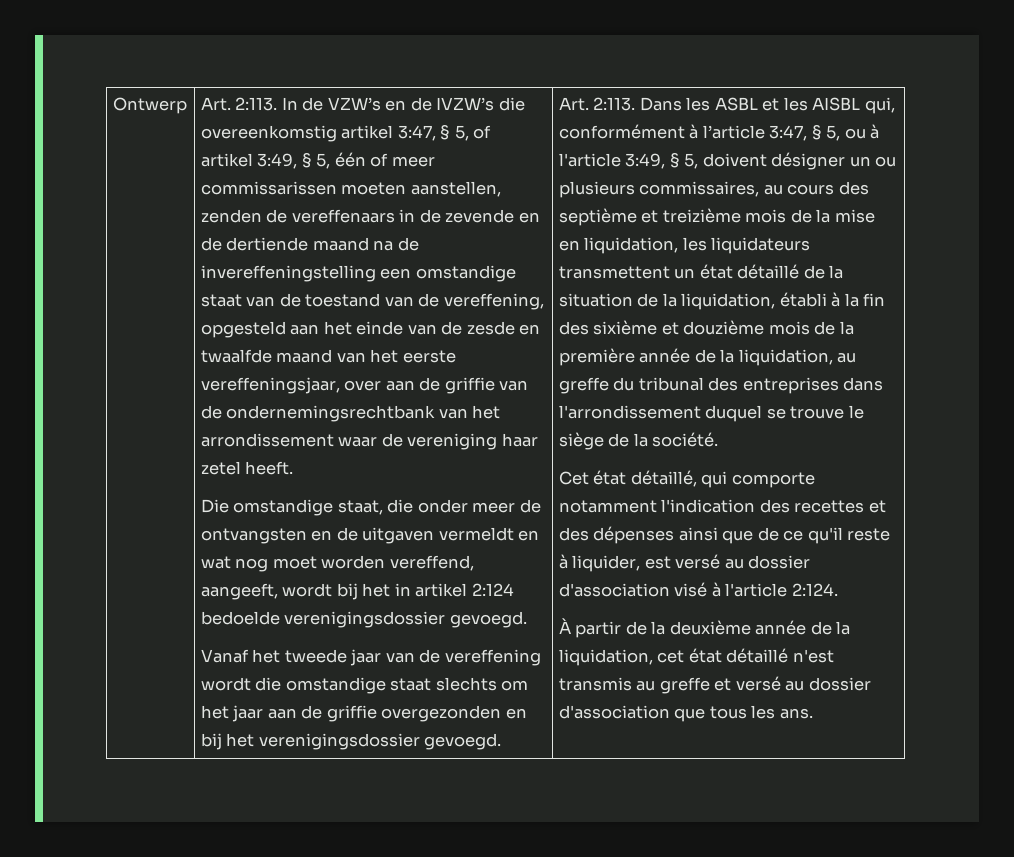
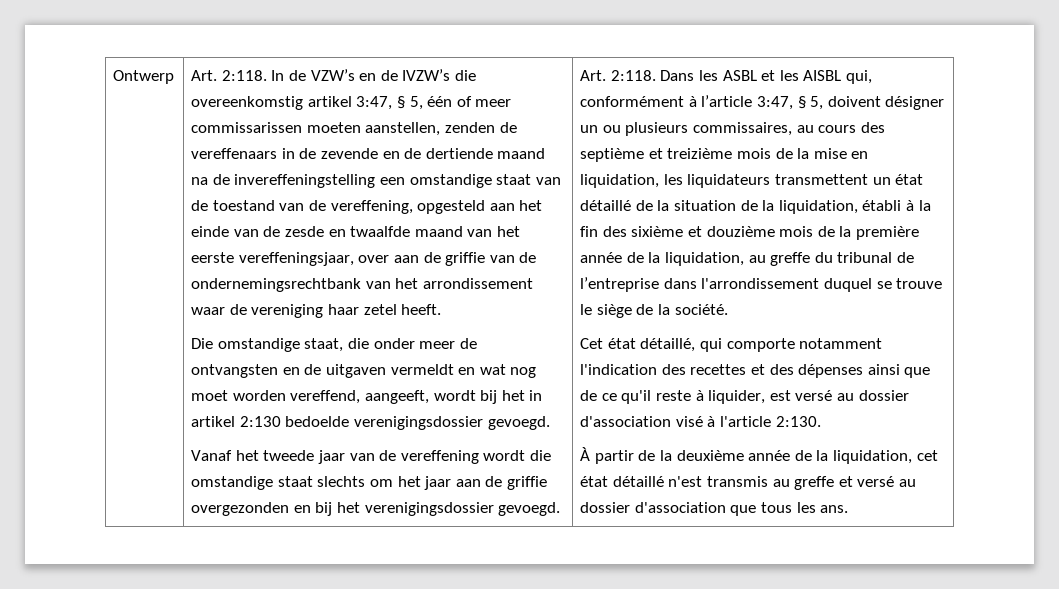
- Ontwerp | Art. 2:113.
+ Ontwerp | Art. 2:118.
- In de VZW’s en de IVZW’s die overeenkomstig artikel 3:47, § 5, of artikel 3:49, § 5, één of meer commissarissen moeten aanstellen, zenden de vereffenaars in de zevende en de dertiende maand na de invereffeningstelling een omstandige staat van de toestand van de vereffening, opgesteld aan het einde van de zesde en twaalfde maand van het eerste vereffeningsjaar, over aan de griffie van de ondernemingsrechtbank van het arrondissement waar de vereniging haar zetel heeft.
+ In de VZW’s en de IVZW’s die overeenkomstig artikel 3:47, § 5, één of meer commissarissen moeten aanstellen, zenden de vereffenaars in de zevende en de dertiende maand na de invereffeningstelling een omstandige staat van de toestand van de vereffening, opgesteld aan het einde van de zesde en twaalfde maand van het eerste vereffeningsjaar, over aan de griffie van de ondernemingsrechtbank van het arrondissement waar de vereniging haar zetel heeft.
- Die omstandige staat, die onder meer de ontvangsten en de uitgaven vermeldt en wat nog moet worden vereffend, aangeeft, wordt bij het in artikel 2:124 bedoelde verenigingsdossier gevoegd.
+ Die omstandige staat, die onder meer de ontvangsten en de uitgaven vermeldt en wat nog moet worden vereffend, aangeeft, wordt bij het in artikel 2:130 bedoelde verenigingsdossier gevoegd.
- Vanaf het tweede jaar van de vereffening wordt die omstandige staat slechts om het jaar aan de griffie overgezonden en bij het verenigingsdossier gevoegd. | Art. 2:113.
+ Vanaf het tweede jaar van de vereffening wordt die omstandige staat slechts om het jaar aan de griffie overgezonden en bij het verenigingsdossier gevoegd. | Art. 2:118.
- Dans les ASBL et les AISBL qui, conformément à l’article 3:47, § 5, ou à l'article 3:49, § 5, doivent désigner un ou plusieurs commissaires, au cours des septième et treizième mois de la mise en liquidation, les liquidateurs transmettent un état détaillé de la situation de la liquidation, établi à la fin des sixième et douzième mois de la première année de la liquidation, au greffe du tribunal des entreprises dans l'arrondissement duquel se trouve le siège de la société.
+ Dans les ASBL et les AISBL qui, conformément à l’article 3:47, § 5, doivent désigner un ou plusieurs commissaires, au cours des septième et treizième mois de la mise en liquidation, les liquidateurs transmettent un état détaillé de la situation de la liquidation, établi à la fin des sixième et douzième mois de la première année de la liquidation, au greffe du tribunal de l’entreprise dans l'arrondissement duquel se trouve le siège de la société.
- Cet état détaillé, qui comporte notamment l'indication des recettes et des dépenses ainsi que de ce qu'il reste à liquider, est versé au dossier d'association visé à l'article 2:124.
+ Cet état détaillé, qui comporte notamment l'indication des recettes et des dépenses ainsi que de ce qu'il reste à liquider, est versé au dossier d'association visé à l'article 2:130.

